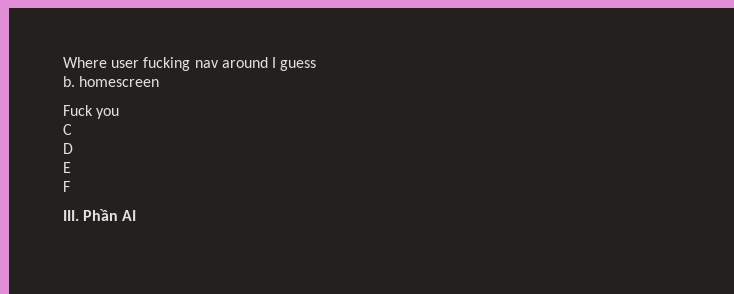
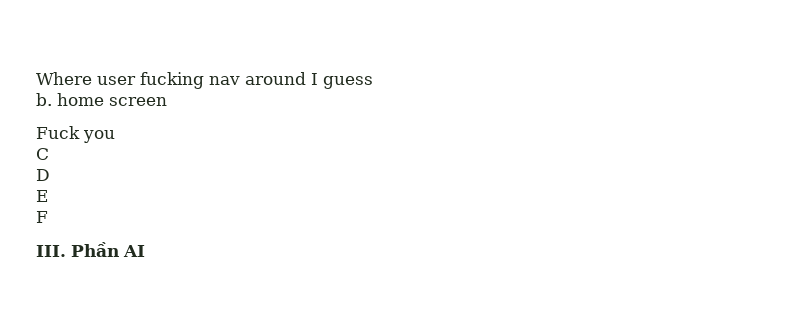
- b. homescreen
+ b. home screen

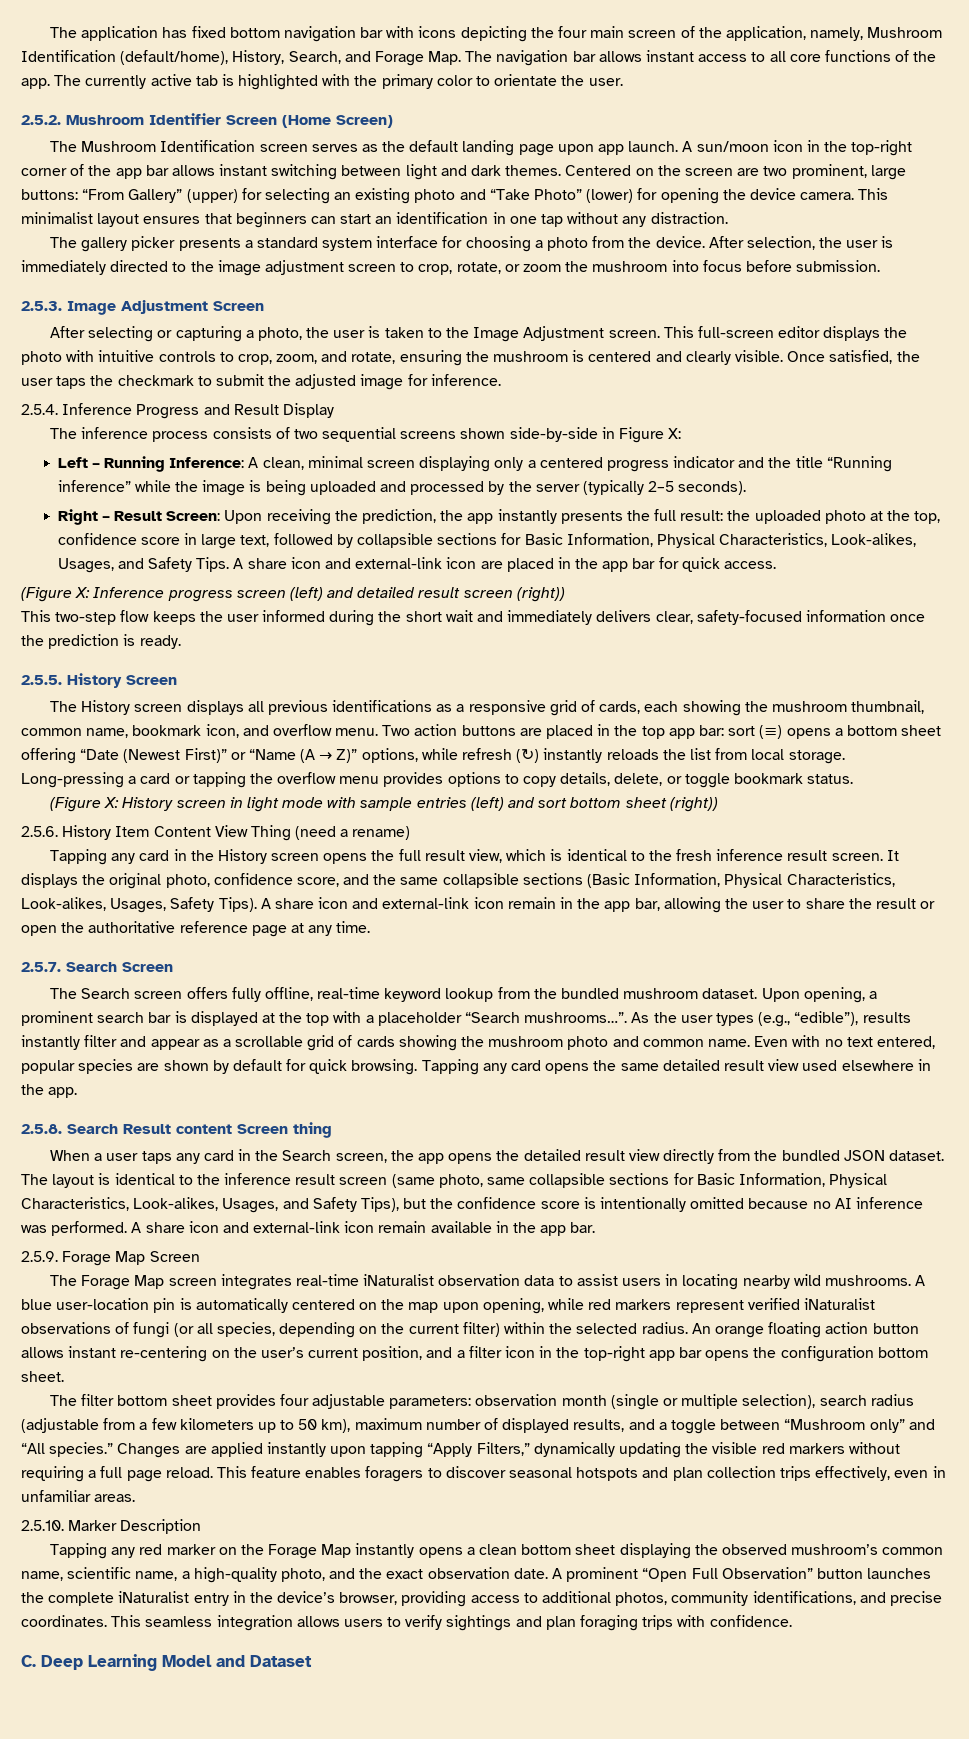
- Where user fucking nav around I guess
- b. home screen
- Fuck you
- C
- D
- E
- F
- III. Phần AI
+ The application has fixed bottom navigation bar with icons depicting the four main screen of the application, namely, Mushroom Identification (default/home), History, Search, and Forage Map. The navigation bar allows instant access to all core functions of the app. The currently active tab is highlighted with the primary color to orientate the user.
+ 2.5.2. Mushroom Identifier Screen (Home Screen)
+ The Mushroom Identification screen serves as the default landing page upon app launch. A sun/moon icon in the top-right corner of the app bar allows instant switching between light and dark themes. Centered on the screen are two prominent, large buttons: “From Gallery” (upper) for selecting an existing photo and “Take Photo” (lower) for opening the device camera. This minimalist layout ensures that beginners can start an identification in one tap without any distraction.
+ The gallery picker presents a standard system interface for choosing a photo from the device. After selection, the user is immediately directed to the image adjustment screen to crop, rotate, or zoom the mushroom into focus before submission.
+ 2.5.3. Image Adjustment Screen
+ After selecting or capturing a photo, the user is taken to the Image Adjustment screen. This full-screen editor displays the photo with intuitive controls to crop, zoom, and rotate, ensuring the mushroom is centered and clearly visible. Once satisfied, the user taps the checkmark to submit the adjusted image for inference.
+ 2.5.4. Inference Progress and Result Display
+ The inference process consists of two sequential screens shown side-by-side in Figure X:
+ Left – Running Inference: A clean, minimal screen displaying only a centered progress indicator and the title “Running inference” while the image is being uploaded and processed by the server (typically 2–5 seconds).
+ Right – Result Screen: Upon receiving the prediction, the app instantly presents the full result: the uploaded photo at the top, confidence score in large text, followed by collapsible sections for Basic Information, Physical Characteristics, Look-alikes, Usages, and Safety Tips. A share icon and external-link icon are placed in the app bar for quick access.
+ (Figure X: Inference progress screen (left) and detailed result screen (right))
+ This two-step flow keeps the user informed during the short wait and immediately delivers clear, safety-focused information once the prediction is ready.
+ 2.5.5. History Screen
+ The History screen displays all previous identifications as a responsive grid of cards, each showing the mushroom thumbnail, common name, bookmark icon, and overflow menu. Two action buttons are placed in the top app bar: sort (≡) opens a bottom sheet offering “Date (Newest First)” or “Name (A → Z)” options, while refresh (↻) instantly reloads the list from local storage. Long-pressing a card or tapping the overflow menu provides options to copy details, delete, or toggle bookmark status.
+ (Figure X: History screen in light mode with sample entries (left) and sort bottom sheet (right))
+ 2.5.6. History Item Content View Thing (need a rename)
+ Tapping any card in the History screen opens the full result view, which is identical to the fresh inference result screen. It displays the original photo, confidence score, and the same collapsible sections (Basic Information, Physical Characteristics, Look-alikes, Usages, Safety Tips). A share icon and external-link icon remain in the app bar, allowing the user to share the result or open the authoritative reference page at any time.
+ 2.5.7. Search Screen
+ The Search screen offers fully offline, real-time keyword lookup from the bundled mushroom dataset. Upon opening, a prominent search bar is displayed at the top with a placeholder “Search mushrooms…”. As the user types (e.g., “edible”), results instantly filter and appear as a scrollable grid of cards showing the mushroom photo and common name. Even with no text entered, popular species are shown by default for quick browsing. Tapping any card opens the same detailed result view used elsewhere in the app.
+ 2.5.8. Search Result content Screen thing
+ When a user taps any card in the Search screen, the app opens the detailed result view directly from the bundled JSON dataset. The layout is identical to the inference result screen (same photo, same collapsible sections for Basic Information, Physical Characteristics, Look-alikes, Usages, and Safety Tips), but the confidence score is intentionally omitted because no AI inference was performed. A share icon and external-link icon remain available in the app bar.
+ 2.5.9. Forage Map Screen
+ The Forage Map screen integrates real-time iNaturalist observation data to assist users in locating nearby wild mushrooms. A blue user-location pin is automatically centered on the map upon opening, while red markers represent verified iNaturalist observations of fungi (or all species, depending on the current filter) within the selected radius. An orange floating action button allows instant re-centering on the user’s current position, and a filter icon in the top-right app bar opens the configuration bottom sheet.
+ The filter bottom sheet provides four adjustable parameters: observation month (single or multiple selection), search radius (adjustable from a few kilometers up to 50 km), maximum number of displayed results, and a toggle between “Mushroom only” and “All species.” Changes are applied instantly upon tapping “Apply Filters,” dynamically updating the visible red markers without requiring a full page reload. This feature enables foragers to discover seasonal hotspots and plan collection trips effectively, even in unfamiliar areas.
+ 2.5.10. Marker Description
+ Tapping any red marker on the Forage Map instantly opens a clean bottom sheet displaying the observed mushroom’s common name, scientific name, a high-quality photo, and the exact observation date. A prominent “Open Full Observation” button launches the complete iNaturalist entry in the device’s browser, providing access to additional photos, community identifications, and precise coordinates. This seamless integration allows users to verify sightings and plan foraging trips with confidence.
+ C. Deep Learning Model and Dataset

